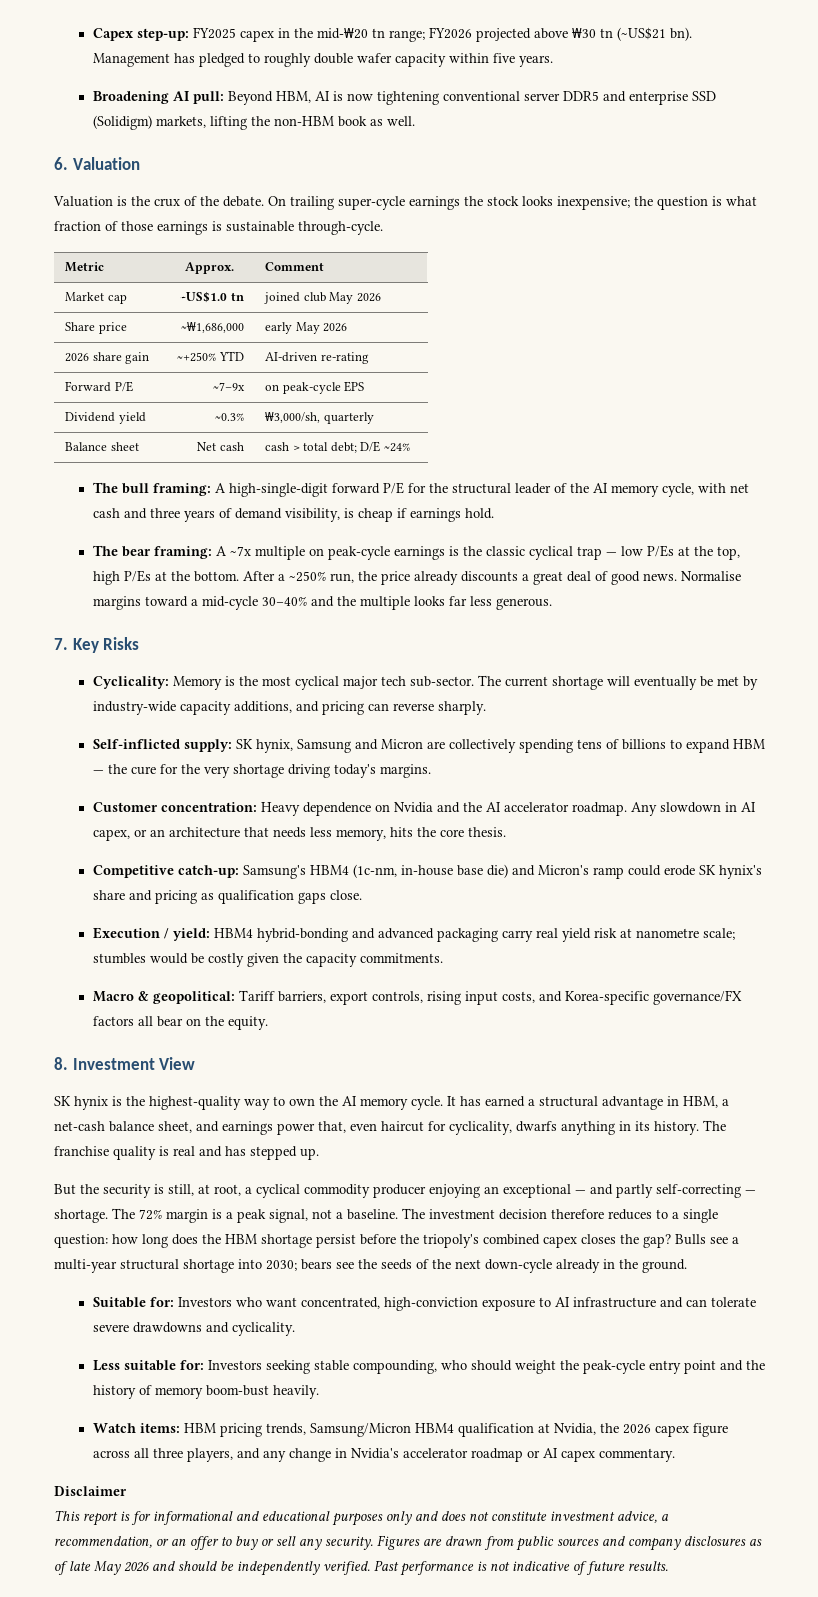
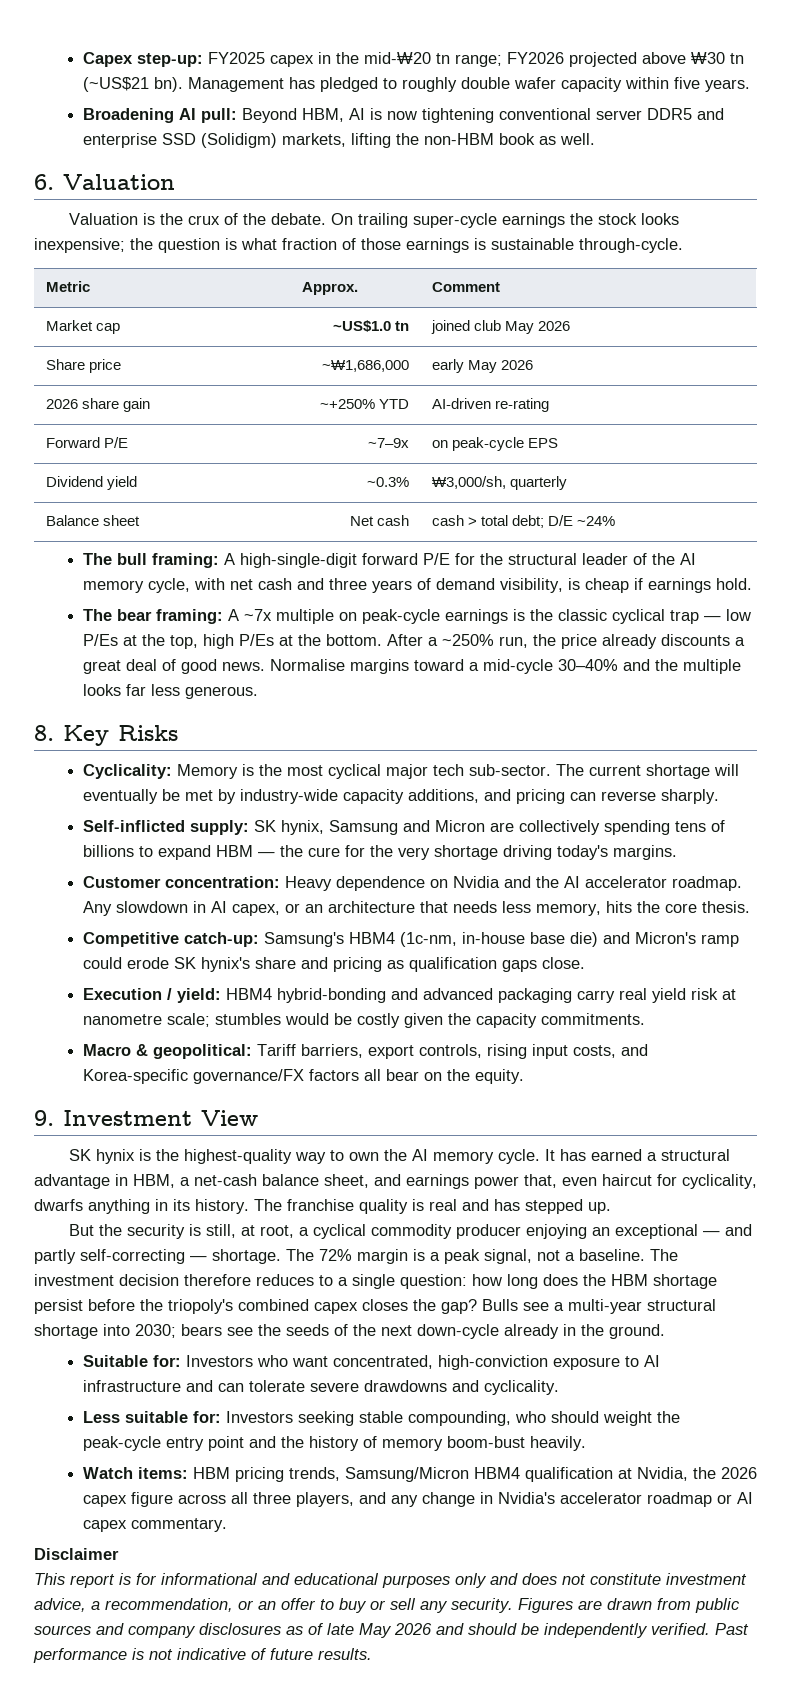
- 7. Key Risks
+ 8. Key Risks
- 8. Investment View
+ 9. Investment View

